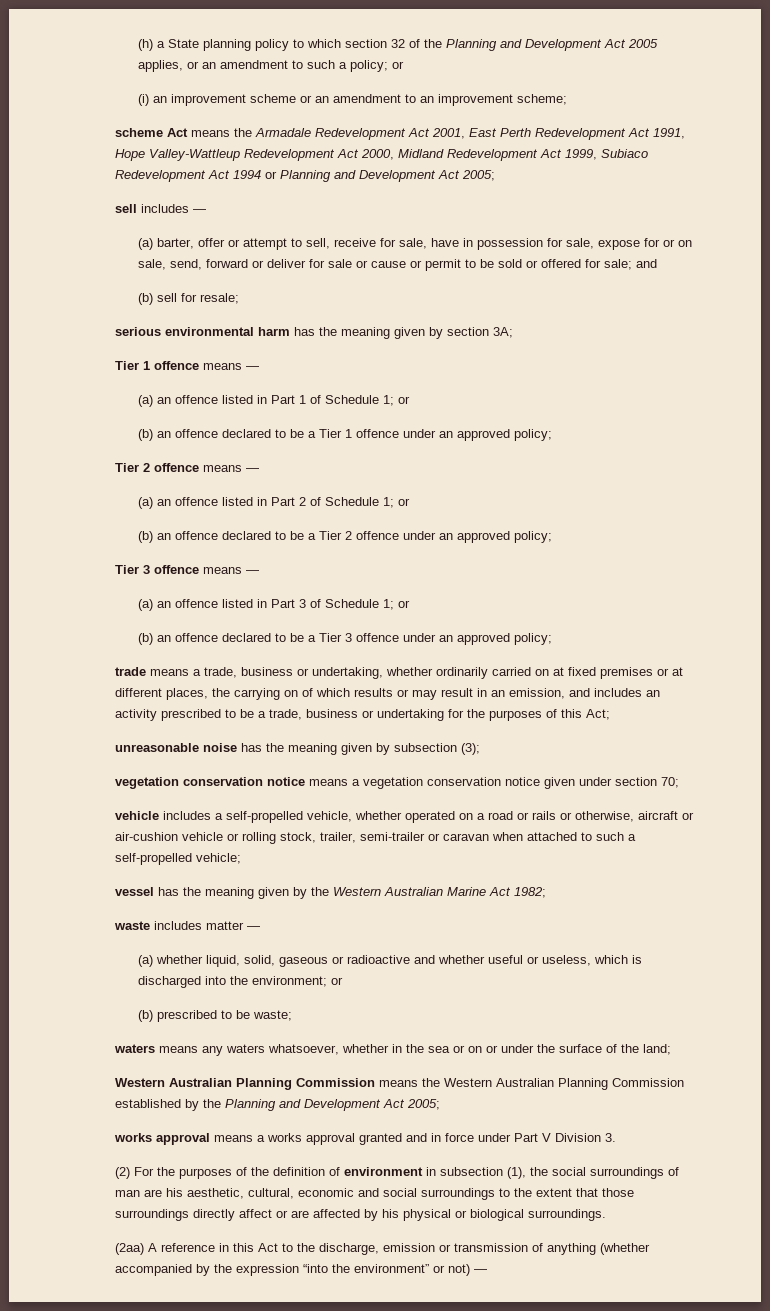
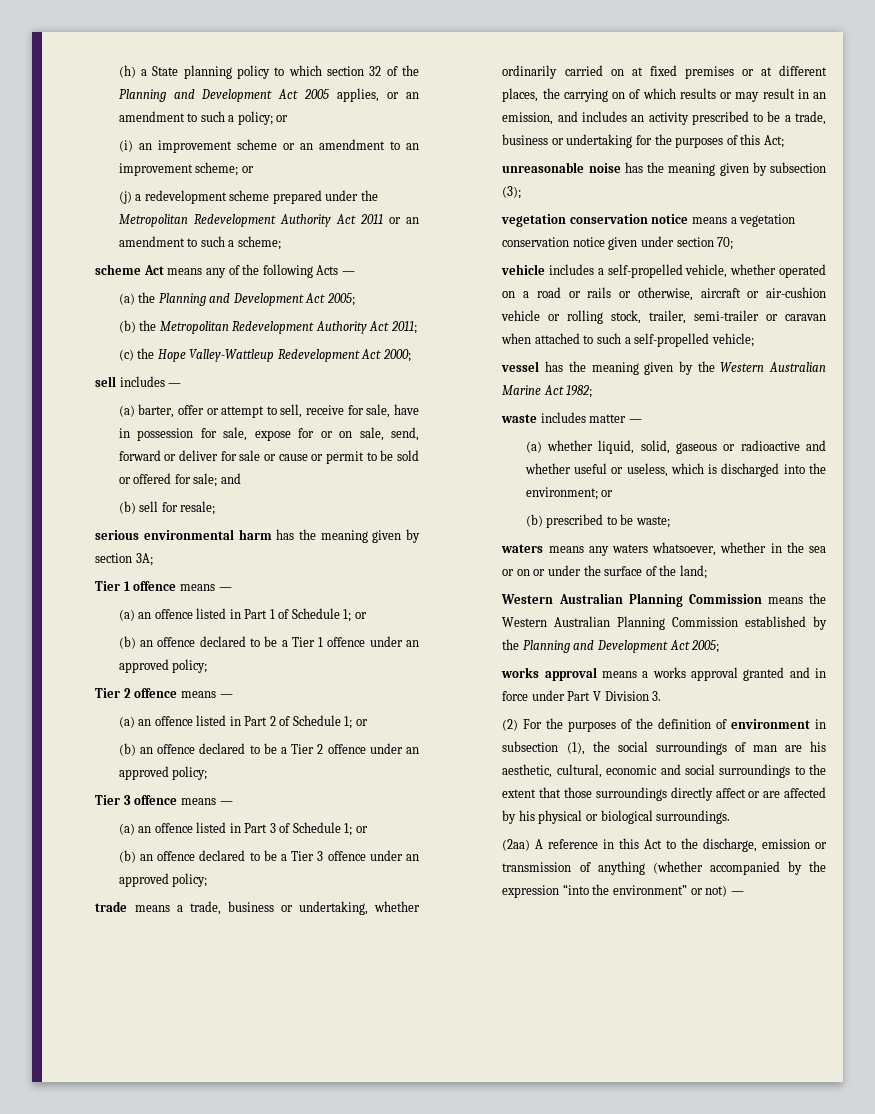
- (i) an improvement scheme or an amendment to an improvement scheme;
- scheme Act means the Armadale Redevelopment Act 2001, East Perth Redevelopment Act 1991, Hope Valley-Wattleup Redevelopment Act 2000, Midland Redevelopment Act 1999, Subiaco Redevelopment Act 1994 or Planning and Development Act 2005;
+ (i) an improvement scheme or an amendment to an improvement scheme; or
+ (j) a redevelopment scheme prepared under the Metropolitan Redevelopment Authority Act 2011 or an amendment to such a scheme;
+ scheme Act means any of the following Acts —
+ (a) the Planning and Development Act 2005;
+ (b) the Metropolitan Redevelopment Authority Act 2011;
+ (c) the Hope Valley-Wattleup Redevelopment Act 2000;

